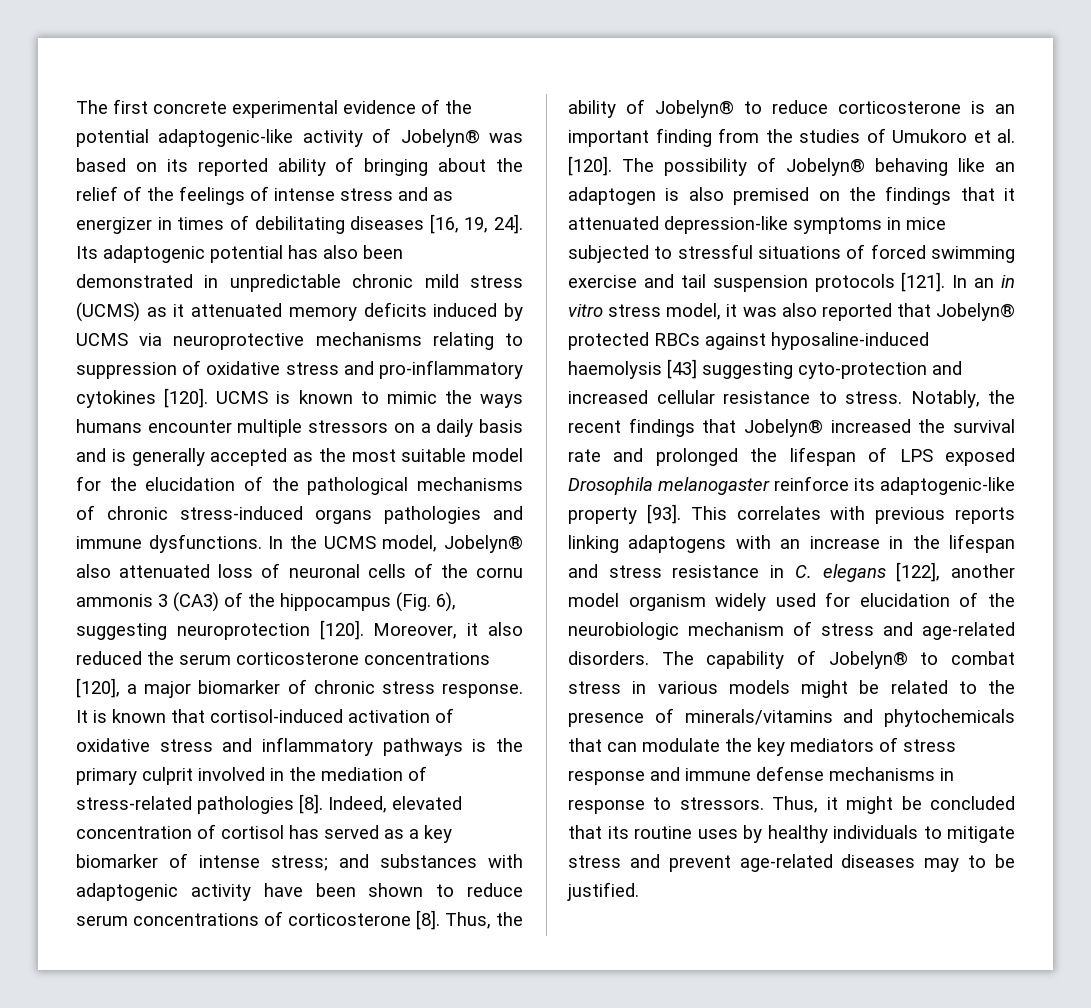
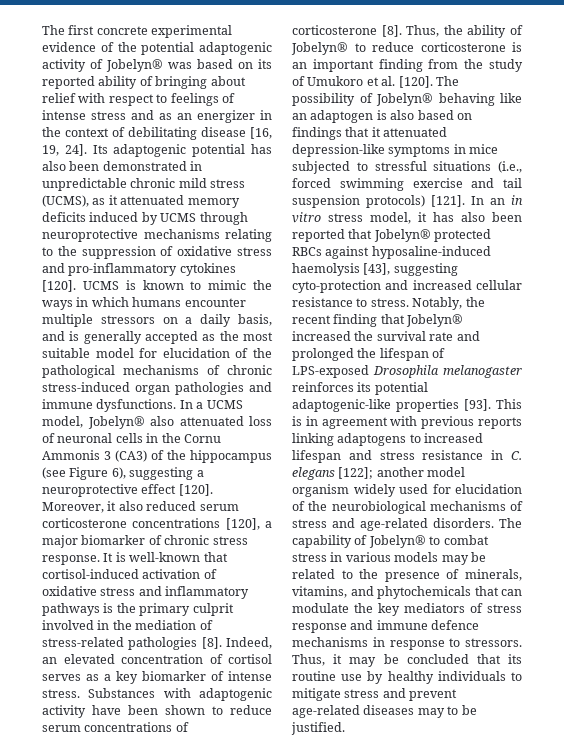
- The first concrete experimental evidence of the potential adaptogenic-like activity of Jobelyn® was based on its reported ability of bringing about the relief of the feelings of intense stress and as energizer in times of debilitating diseases [16, 19, 24].
+ The first concrete experimental evidence of the potential adaptogenic activity of Jobelyn® was based on its reported ability of bringing about relief with respect to feelings of intense stress and as an energizer in the context of debilitating disease [16, 19, 24].
- Its adaptogenic potential has also been demonstrated in unpredictable chronic mild stress (UCMS) as it attenuated memory deficits induced by UCMS via neuroprotective mechanisms relating to suppression of oxidative stress and pro-inflammatory cytokines [120].
+ Its adaptogenic potential has also been demonstrated in unpredictable chronic mild stress (UCMS), as it attenuated memory deficits induced by UCMS through neuroprotective mechanisms relating to the suppression of oxidative stress and pro-inflammatory cytokines [120].
- UCMS is known to mimic the ways humans encounter multiple stressors on a daily basis and is generally accepted as the most suitable model for the elucidation of the pathological mechanisms of chronic stress-induced organs pathologies and immune dysfunctions.
+ UCMS is known to mimic the ways in which humans encounter multiple stressors on a daily basis, and is generally accepted as the most suitable model for elucidation of the pathological mechanisms of chronic stress-induced organ pathologies and immune dysfunctions.
- In the UCMS model, Jobelyn® also attenuated loss of neuronal cells of the cornu ammonis 3 (CA3) of the hippocampus (Fig. 6), suggesting neuroprotection [120].
+ In a UCMS model, Jobelyn® also attenuated loss of neuronal cells in the Cornu Ammonis 3 (CA3) of the hippocampus (see Figure 6), suggesting a neuroprotective effect [120].
- Moreover, it also reduced the serum corticosterone concentrations [120], a major biomarker of chronic stress response.
+ Moreover, it also reduced serum corticosterone concentrations [120], a major biomarker of chronic stress response.
- It is known that cortisol-induced activation of oxidative stress and inflammatory pathways is the primary culprit involved in the mediation of stress-related pathologies [8].
+ It is well-known that cortisol-induced activation of oxidative stress and inflammatory pathways is the primary culprit involved in the mediation of stress-related pathologies [8].
- Indeed, elevated concentration of cortisol has served as a key biomarker of intense stress; and substances with adaptogenic activity have been shown to reduce serum concentrations of corticosterone [8].
+ Indeed, an elevated concentration of cortisol serves as a key biomarker of intense stress. Substances with adaptogenic activity have been shown to reduce serum concentrations of corticosterone [8].
- Thus, the ability of Jobelyn® to reduce corticosterone is an important finding from the studies of Umukoro et al. [120].
+ Thus, the ability of Jobelyn® to reduce corticosterone is an important finding from the study of Umukoro et al. [120].
- The possibility of Jobelyn® behaving like an adaptogen is also premised on the findings that it attenuated depression-like symptoms in mice subjected to stressful situations of forced swimming exercise and tail suspension protocols [121].
+ The possibility of Jobelyn® behaving like an adaptogen is also based on findings that it attenuated depression-like symptoms in mice subjected to stressful situations (i.e., forced swimming exercise and tail suspension protocols) [121].
- In an in vitro stress model, it was also reported that Jobelyn® protected RBCs against hyposaline-induced haemolysis [43] suggesting cyto-protection and increased cellular resistance to stress.
+ In an in vitro stress model, it has also been reported that Jobelyn® protected RBCs against hyposaline-induced haemolysis [43], suggesting cyto-protection and increased cellular resistance to stress.
- Notably, the recent findings that Jobelyn® increased the survival rate and prolonged the lifespan of LPS exposed Drosophila melanogaster reinforce its adaptogenic-like property [93]. This correlates with previous reports linking adaptogens with an increase in the lifespan and stress resistance in C. elegans [122], another model organism widely used for elucidation of the neurobiologic mechanism of stress and age-related disorders.
+ Notably, the recent finding that Jobelyn® increased the survival rate and prolonged the lifespan of LPS-exposed Drosophila melanogaster reinforces its potential adaptogenic-like properties [93]. This is in agreement with previous reports linking adaptogens to increased lifespan and stress resistance in C. elegans [122]; another model organism widely used for elucidation of the neurobiological mechanisms of stress and age-related disorders.
- The capability of Jobelyn® to combat stress in various models might be related to the presence of minerals/vitamins and phytochemicals that can modulate the key mediators of stress response and immune defense mechanisms in response to stressors.
+ The capability of Jobelyn® to combat stress in various models may be related to the presence of minerals, vitamins, and phytochemicals that can modulate the key mediators of stress response and immune defence mechanisms in response to stressors.
- Thus, it might be concluded that its routine uses by healthy individuals to mitigate stress and prevent age-related diseases may to be justified.
+ Thus, it may be concluded that its routine use by healthy individuals to mitigate stress and prevent age-related diseases may to be justified.

